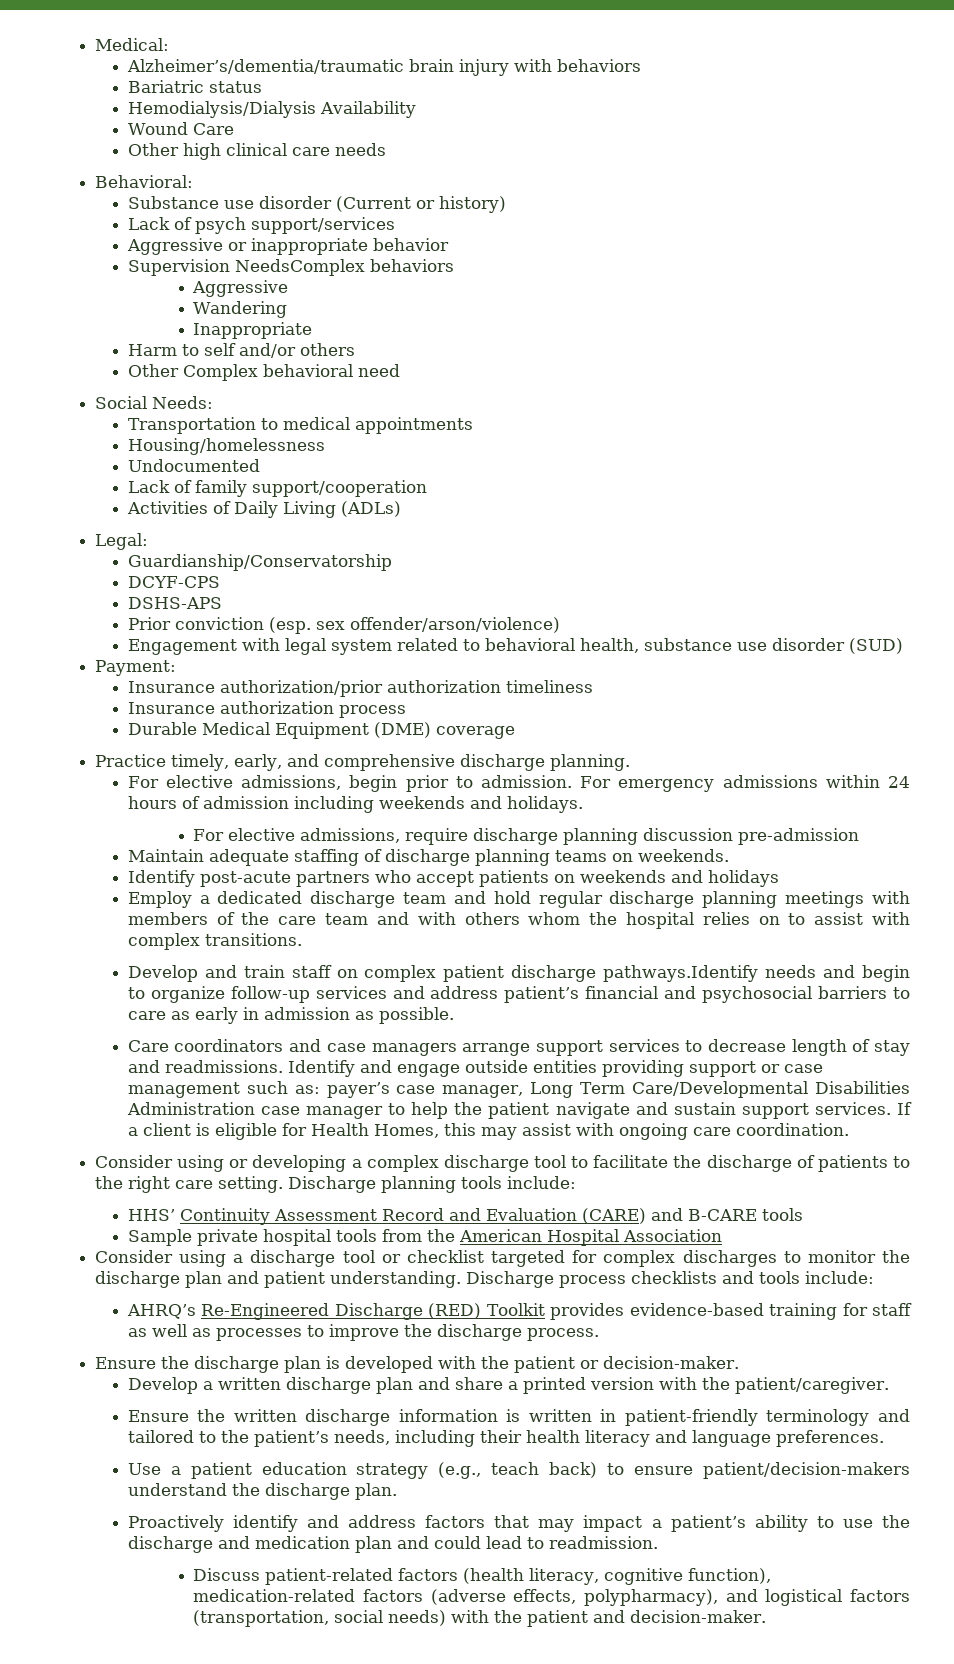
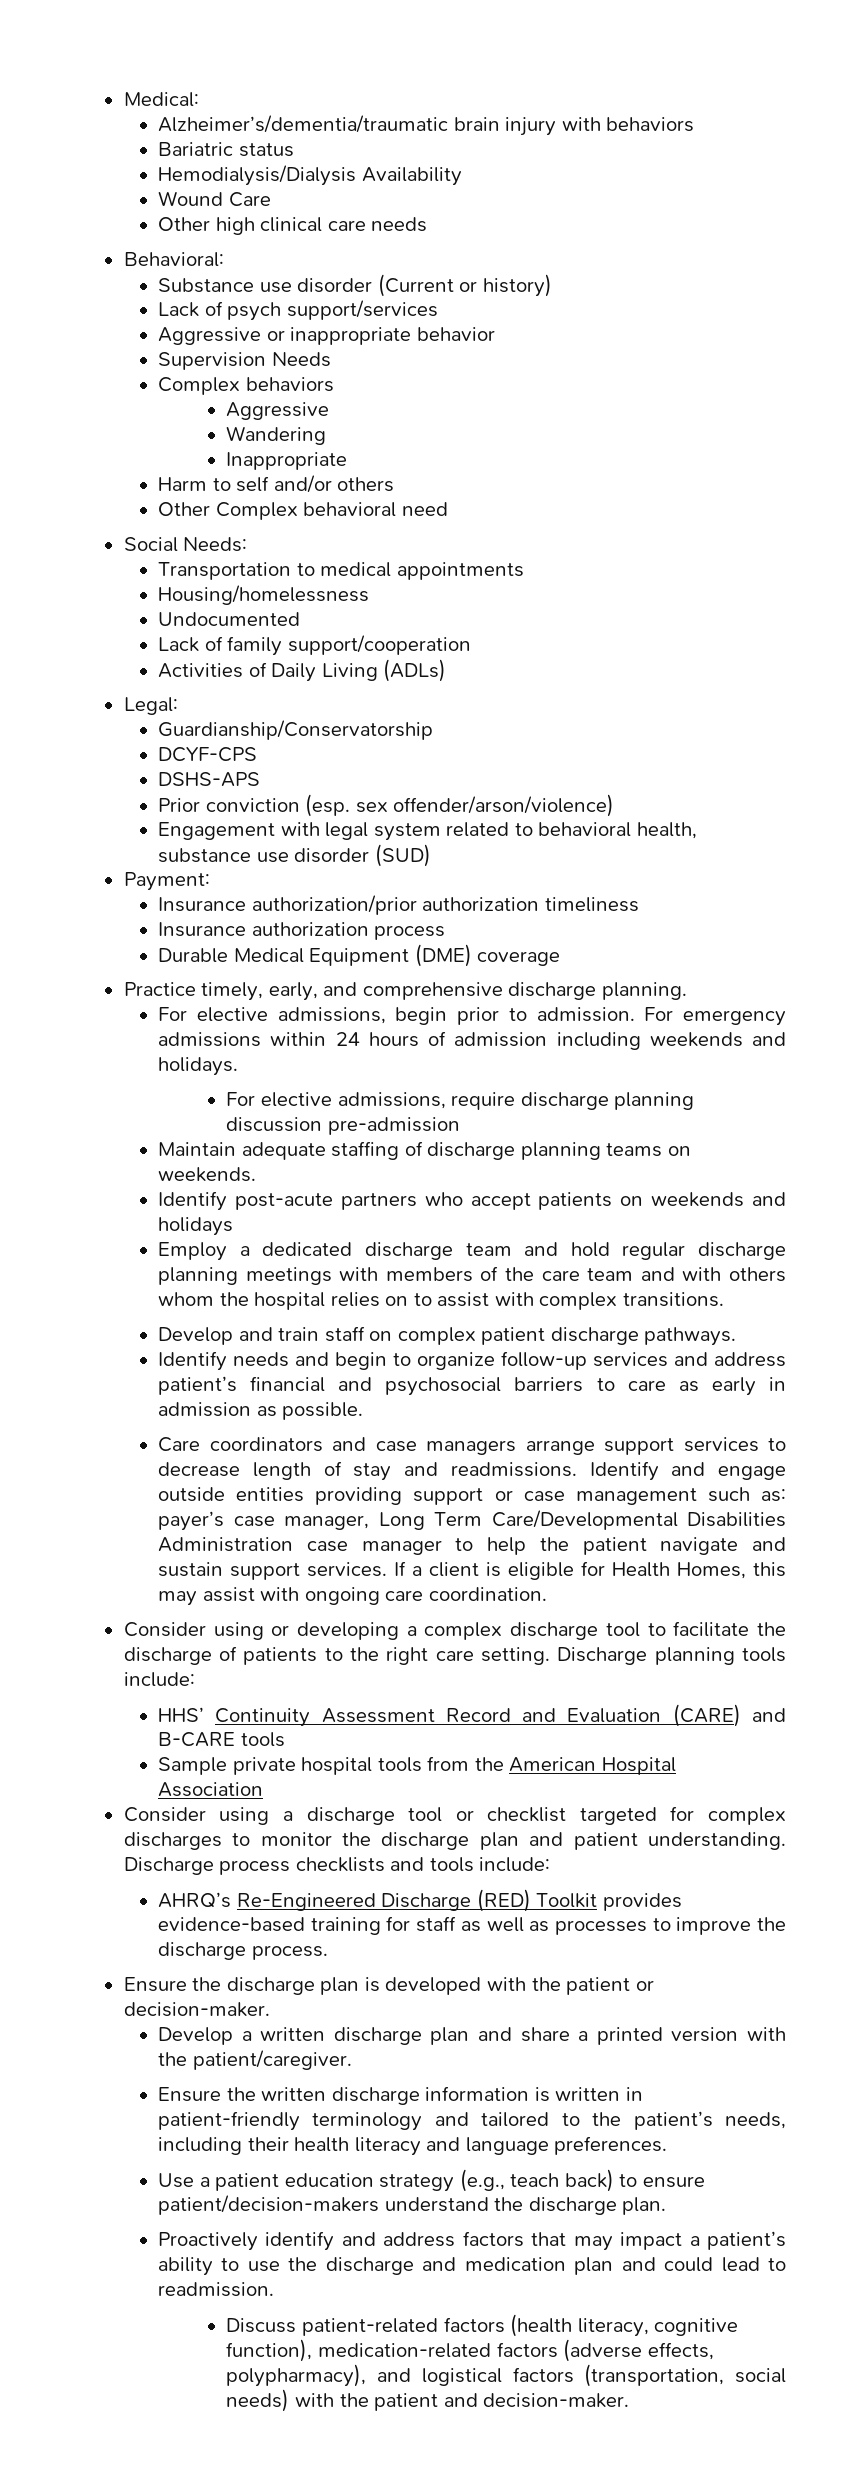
- Supervision NeedsComplex behaviors
+ Supervision Needs
+ Complex behaviors
- Develop and train staff on complex patient discharge pathways.Identify needs and begin to organize follow-up services and address patient’s financial and psychosocial barriers to care as early in admission as possible.
+ Develop and train staff on complex patient discharge pathways.
+ Identify needs and begin to organize follow-up services and address patient’s financial and psychosocial barriers to care as early in admission as possible.

